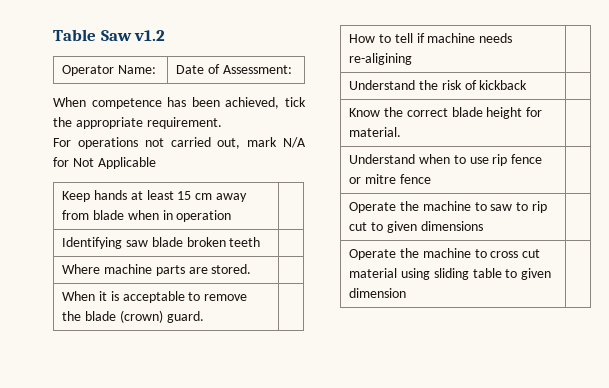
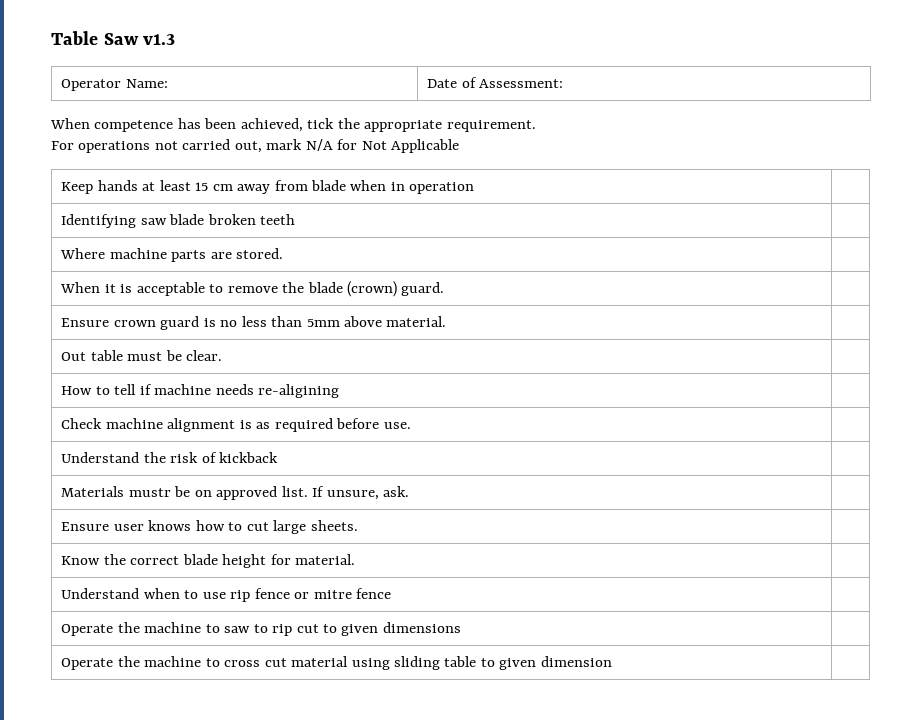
- Table Saw v1.2
+ Table Saw v1.3
+ Ensure crown guard is no less than 5mm above material. |
+ Out table must be clear. |
+ Check machine alignment is as required before use. |
+ Materials mustr be on approved list. If unsure, ask. |
+ Ensure user knows how to cut large sheets. |

